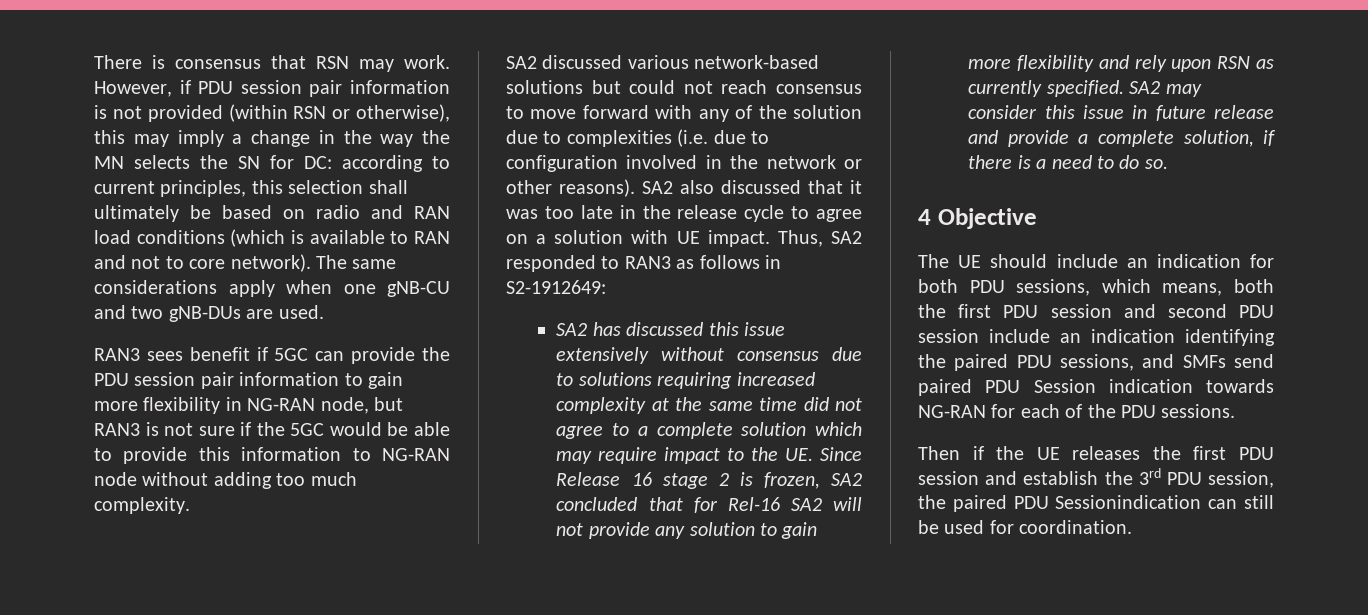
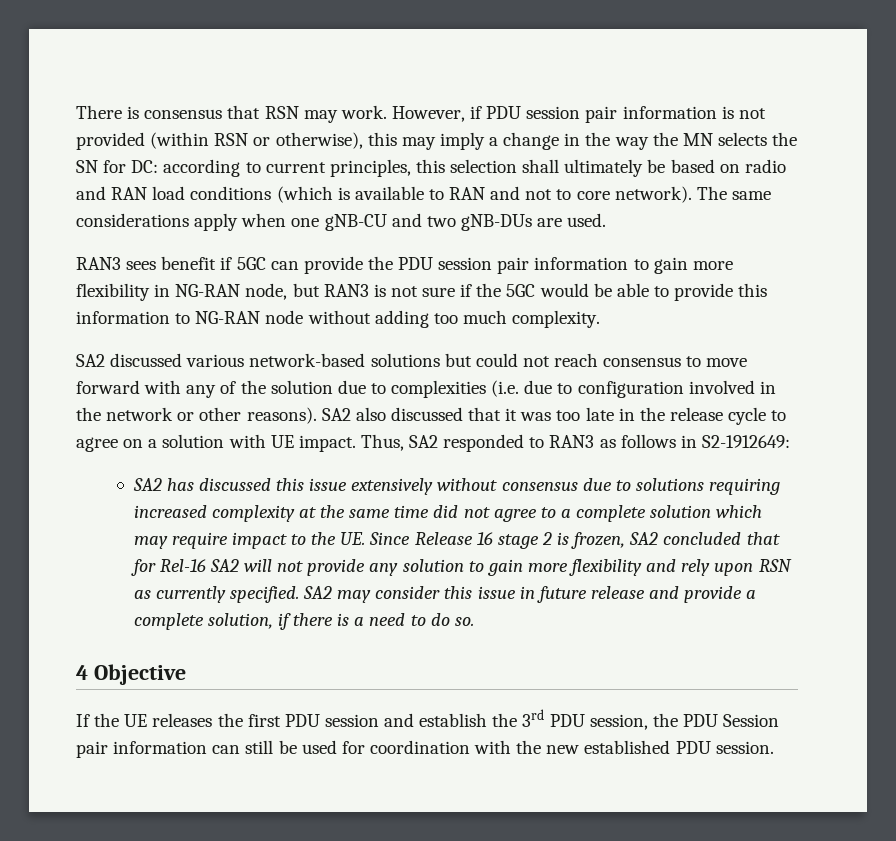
- The UE should include an indication for both PDU sessions, which means, both the first PDU session and second PDU session include an indication identifying the paired PDU sessions, and SMFs send paired PDU Session indication towards NG-RAN for each of the PDU sessions.
- Then if the UE releases the first PDU session and establish the 3rd PDU session, the paired PDU Sessionindication can still be used for coordination.
+ If the UE releases the first PDU session and establish the 3rd PDU session, the PDU Session pair information can still be used for coordination with the new established PDU session.

